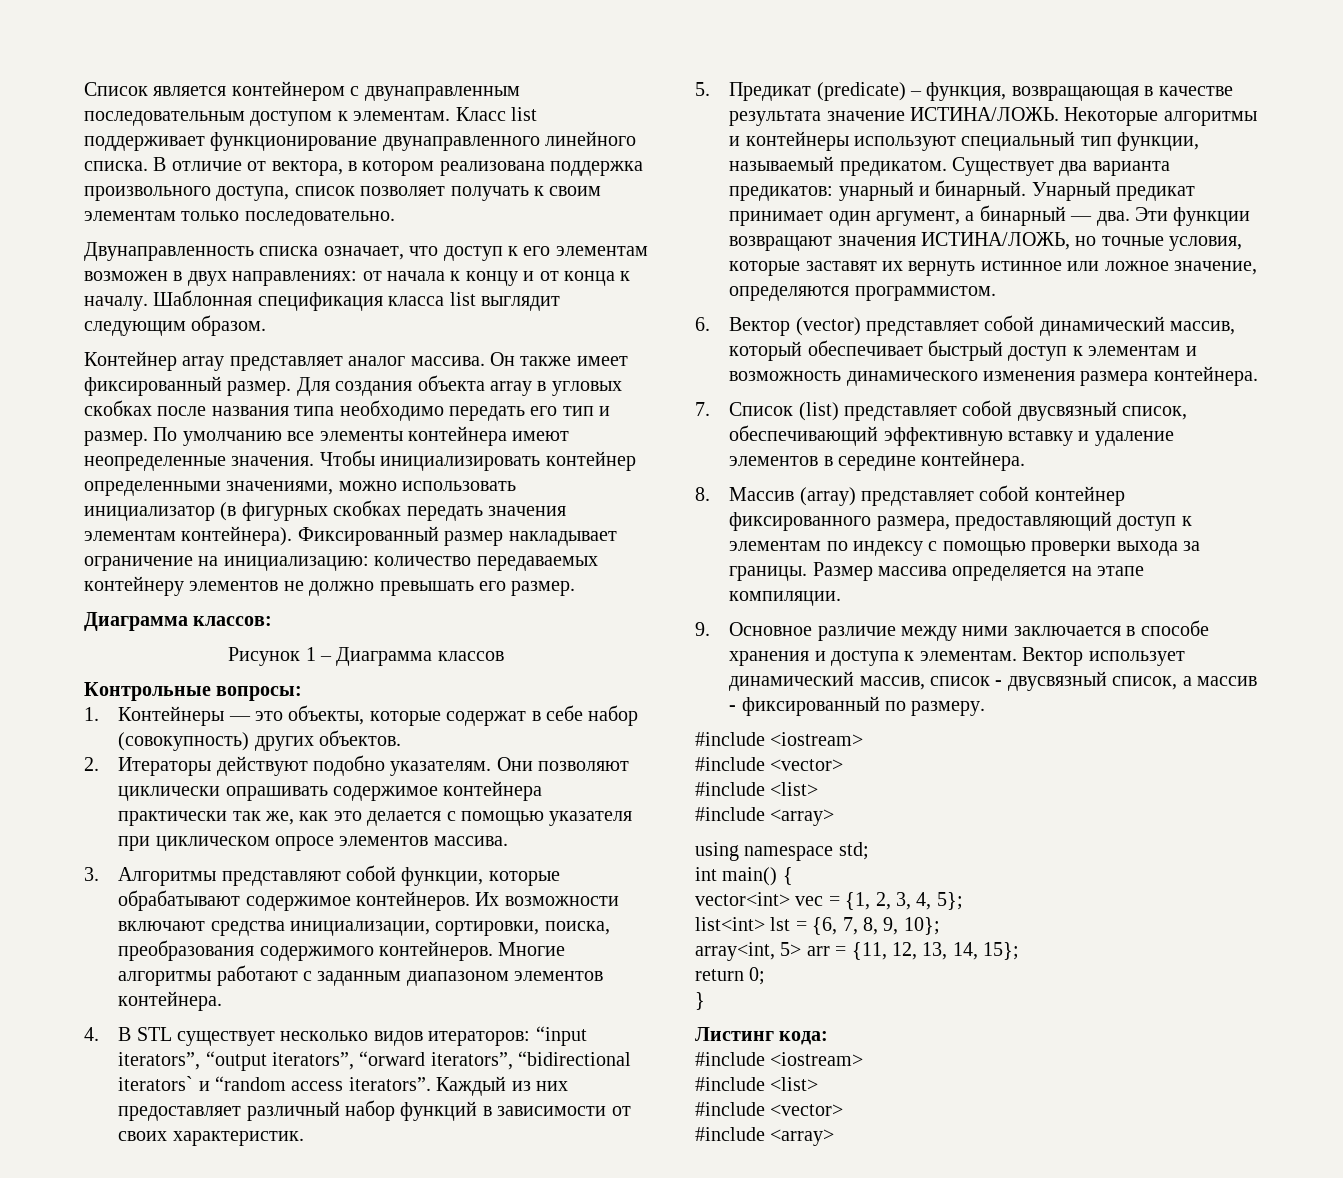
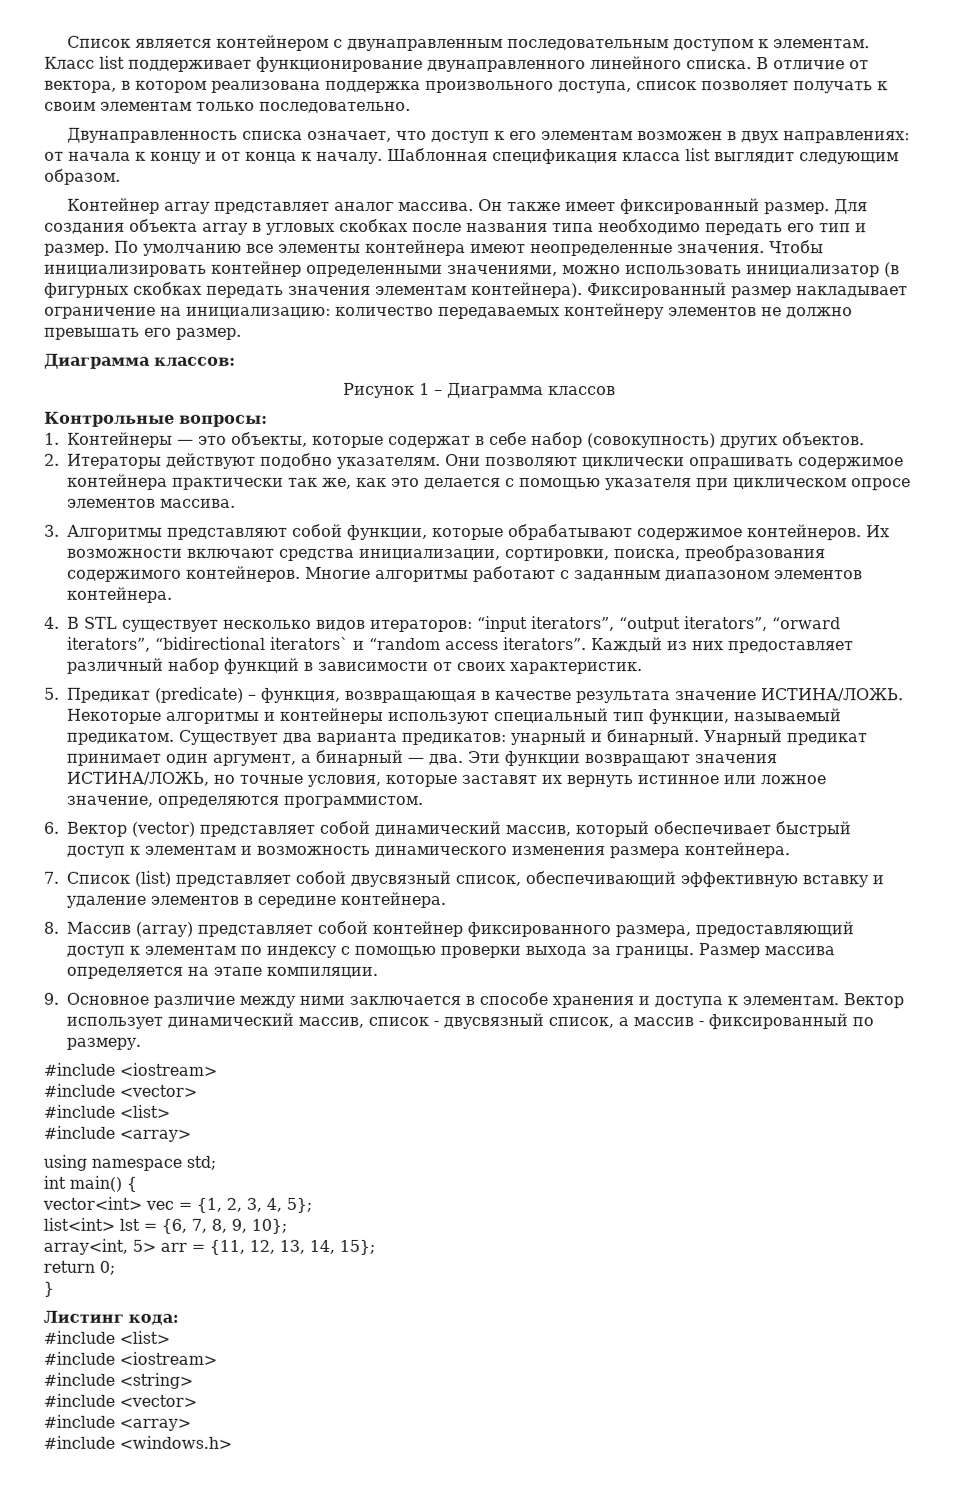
  Листинг кода:
+ #include <list>
  #include <iostream>
- #include <list>
+ #include <string>
+ #include <windows.h>

